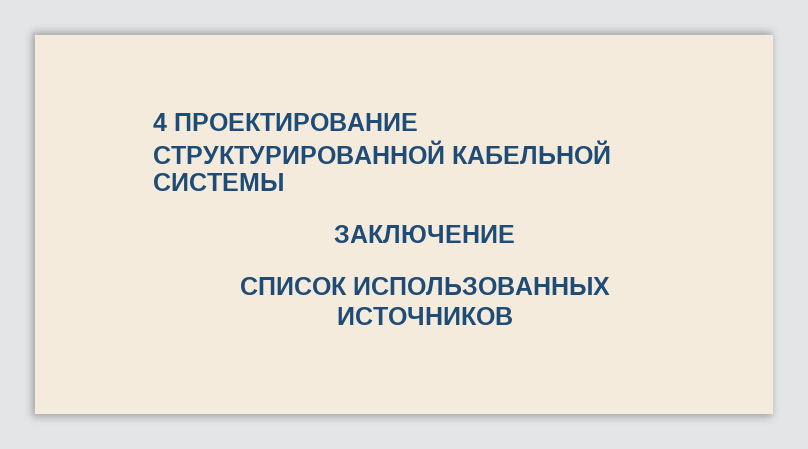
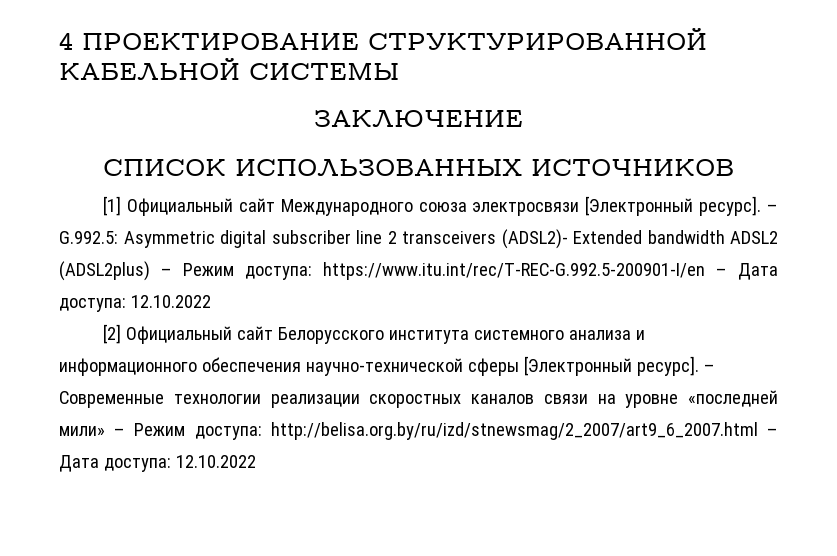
+ [1] Официальный сайт Международного союза электросвязи [Электронный ресурс]. – G.992.5: Asymmetric digital subscriber line 2 transceivers (ADSL2)- Extended bandwidth ADSL2 (ADSL2plus) – Режим доступа: https://www.itu.int/rec/T-REC-G.992.5-200901-I/en – Дата доступа: 12.10.2022
+ [2] Официальный сайт Белорусского института системного анализа и информационного обеспечения научно-технической сферы [Электронный ресурс]. – Современные технологии реализации скоростных каналов связи на уровне «последней мили» – Режим доступа: http://belisa.org.by/ru/izd/stnewsmag/2_2007/art9_6_2007.html – Дата доступа: 12.10.2022

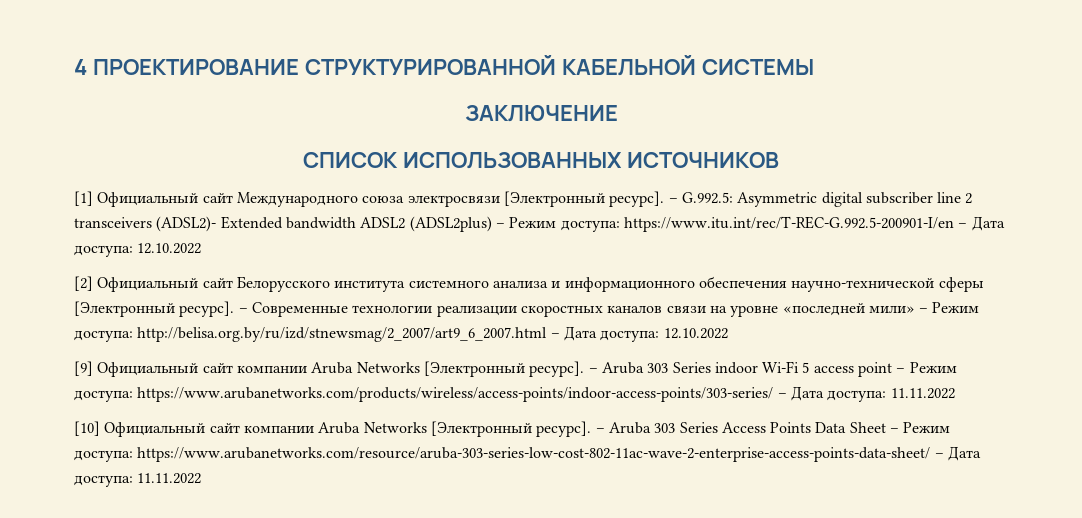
+ [9] Официальный сайт компании Aruba Networks [Электронный ресурс]. – Aruba 303 Series indoor Wi-Fi 5 access point – Режим доступа: https://www.arubanetworks.com/products/wireless/access-points/indoor-access-points/303-series/ – Дата доступа: 11.11.2022
+ [10] Официальный сайт компании Aruba Networks [Электронный ресурс]. – Aruba 303 Series Access Points Data Sheet – Режим доступа: https://www.arubanetworks.com/resource/aruba-303-series-low-cost-802-11ac-wave-2-enterprise-access-points-data-sheet/ – Дата доступа: 11.11.2022

